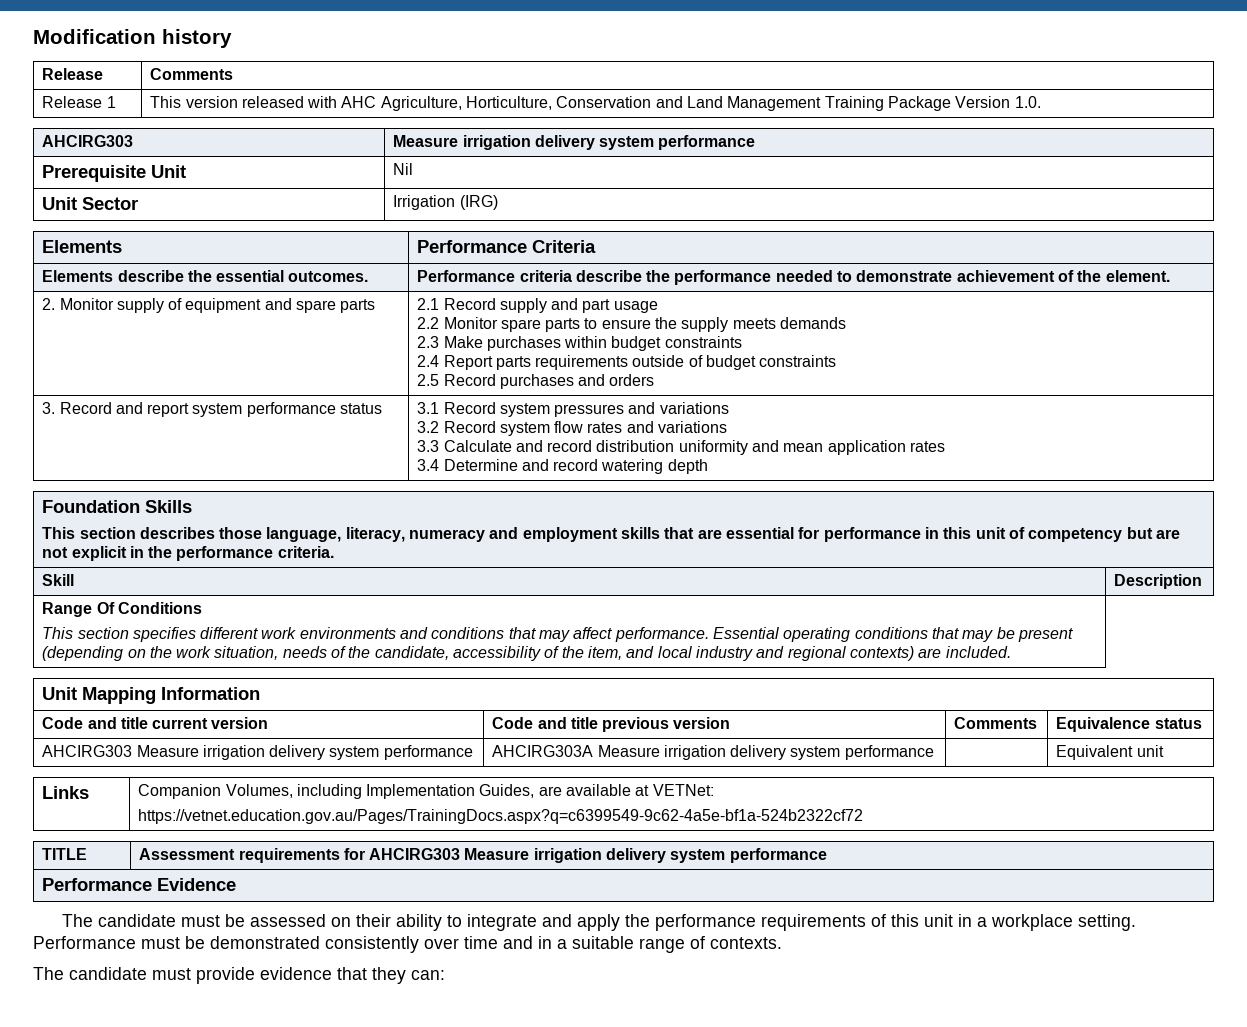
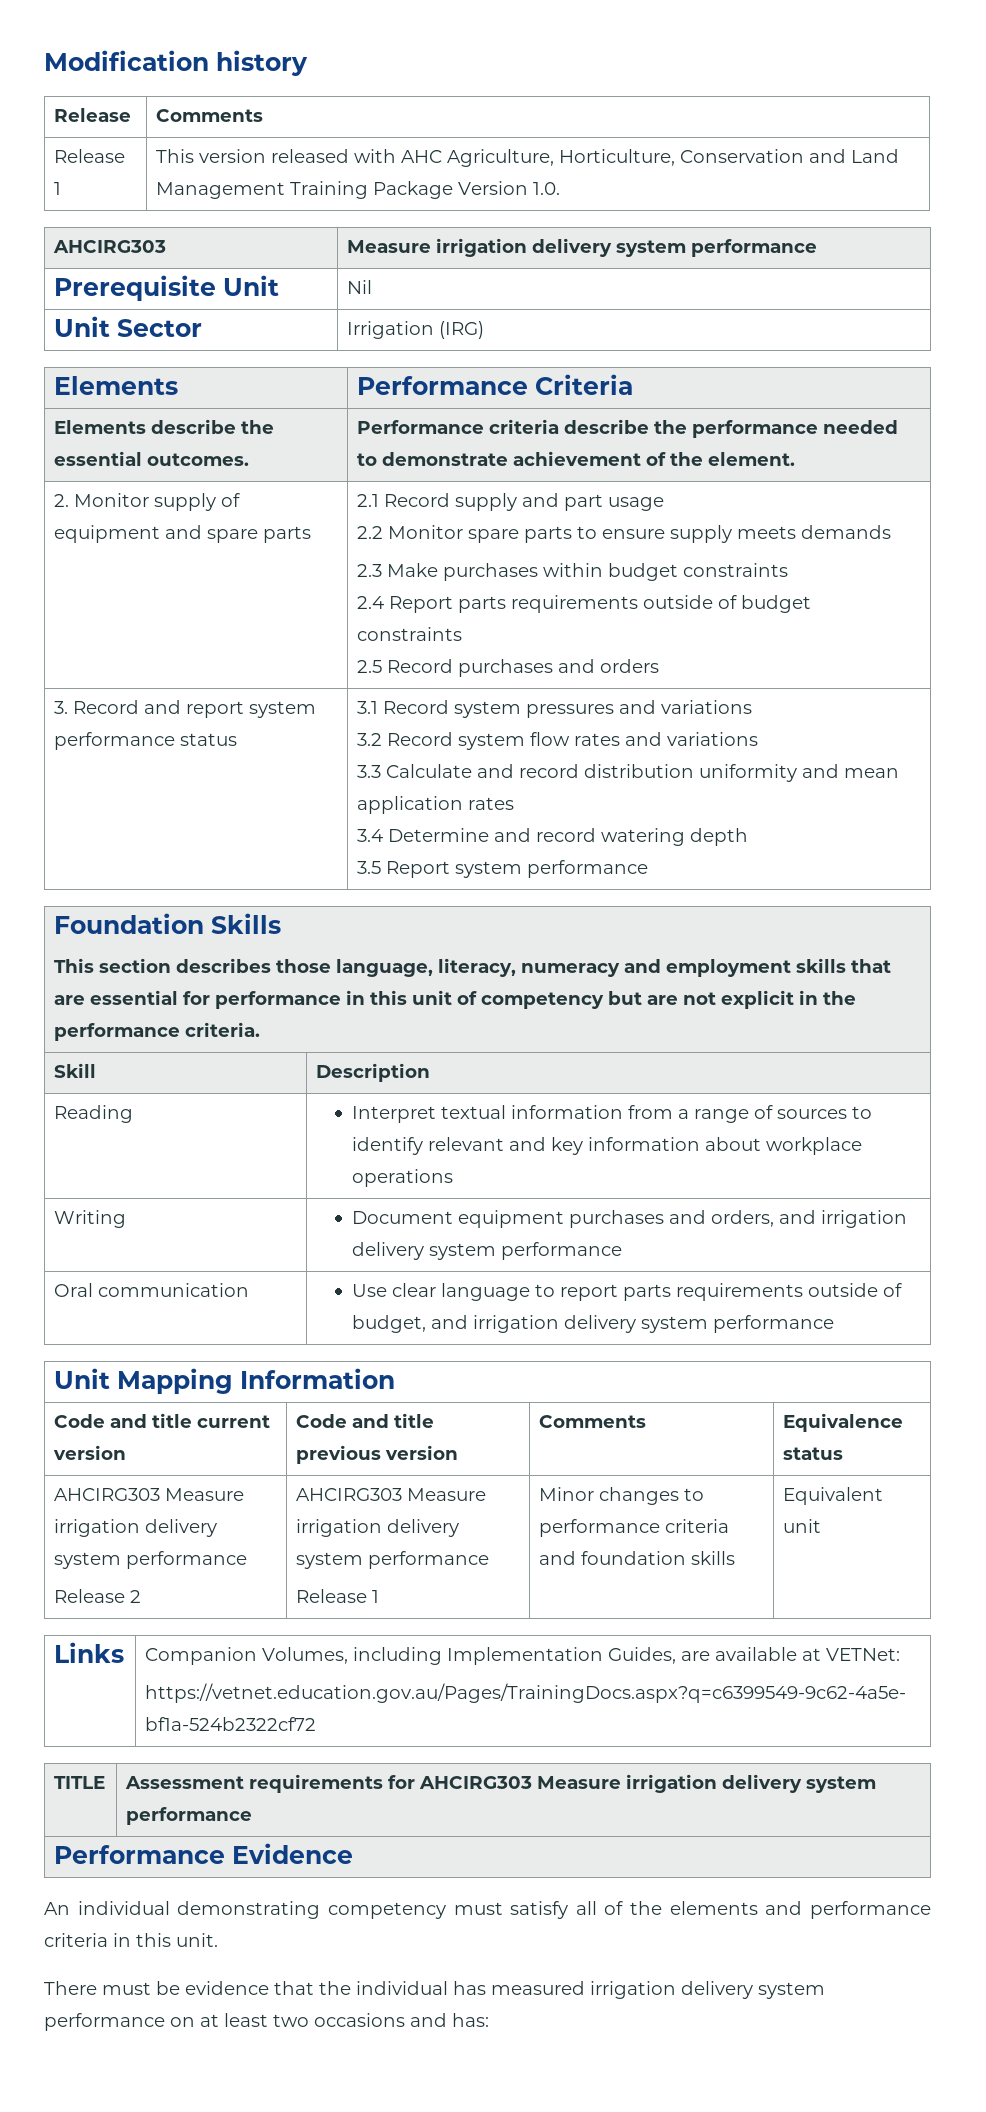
- 2.2 Monitor spare parts to ensure the supply meets demands
+ 2.2 Monitor spare parts to ensure supply meets demands
  3. Record and report system performance status | 3.1 Record system pressures and variations
  3.2 Record system flow rates and variations
  3.3 Calculate and record distribution uniformity and mean application rates
  3.4 Determine and record watering depth
+ 3.5 Report system performance
- Range Of Conditions
- This section specifies different work environments and conditions that may affect performance. Essential operating conditions that may be present (depending on the work situation, needs of the candidate, accessibility of the item, and local industry and regional contexts) are included.
+ Reading | Interpret textual information from a range of sources to identify relevant and key information about workplace operations
+ Writing | Document equipment purchases and orders, and irrigation delivery system performance
+ Oral communication | Use clear language to report parts requirements outside of budget, and irrigation delivery system performance
  Code and title current version | Code and title previous version | Comments | Equivalence status
- AHCIRG303 Measure irrigation delivery system performance | AHCIRG303A Measure irrigation delivery system performance | | Equivalent unit
+ AHCIRG303 Measure irrigation delivery system performance
+ Release 2 | AHCIRG303 Measure irrigation delivery system performance
+ Release 1 | Minor changes to performance criteria and foundation skills | Equivalent unit
- The candidate must be assessed on their ability to integrate and apply the performance requirements of this unit in a workplace setting. Performance must be demonstrated consistently over time and in a suitable range of contexts.
- The candidate must provide evidence that they can:
+ An individual demonstrating competency must satisfy all of the elements and performance criteria in this unit.
+ There must be evidence that the individual has measured irrigation delivery system performance on at least two occasions and has:

